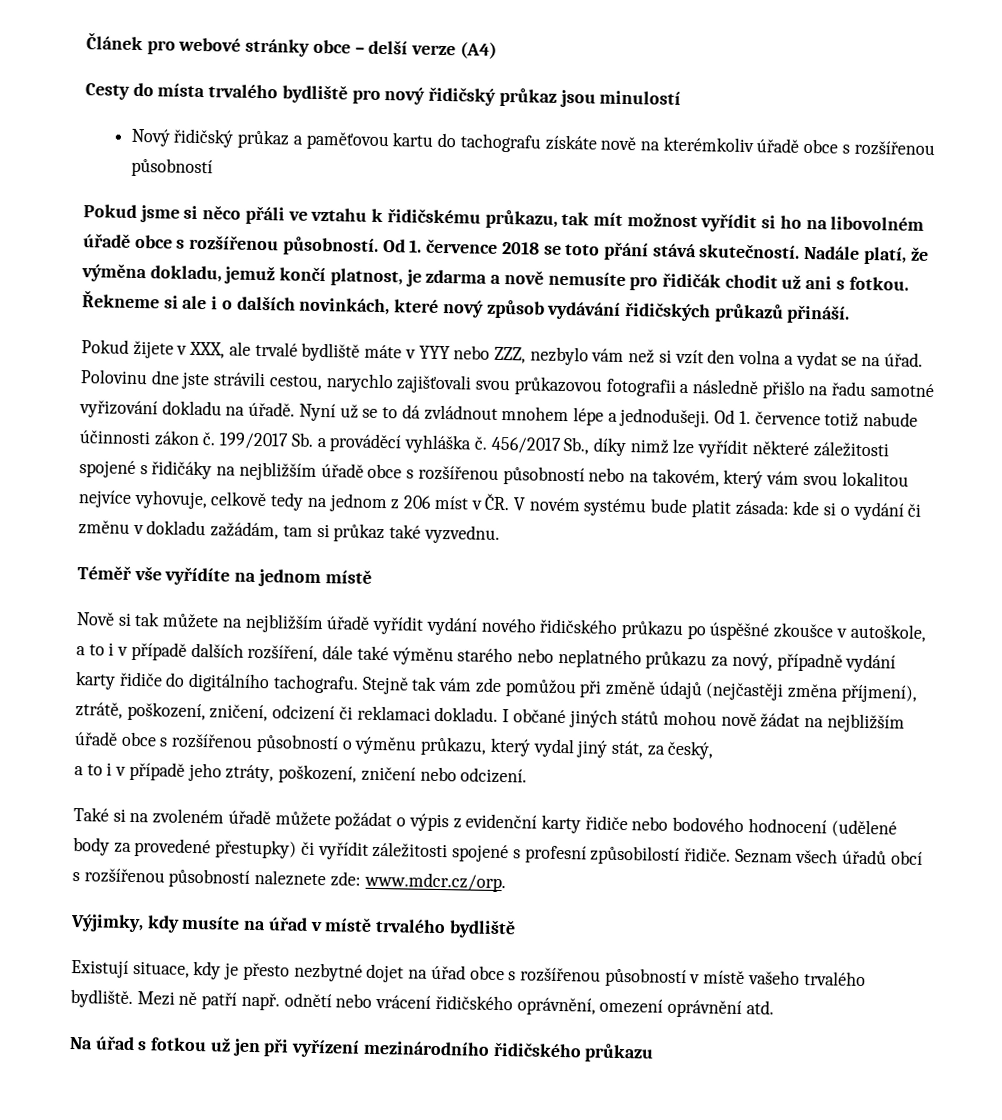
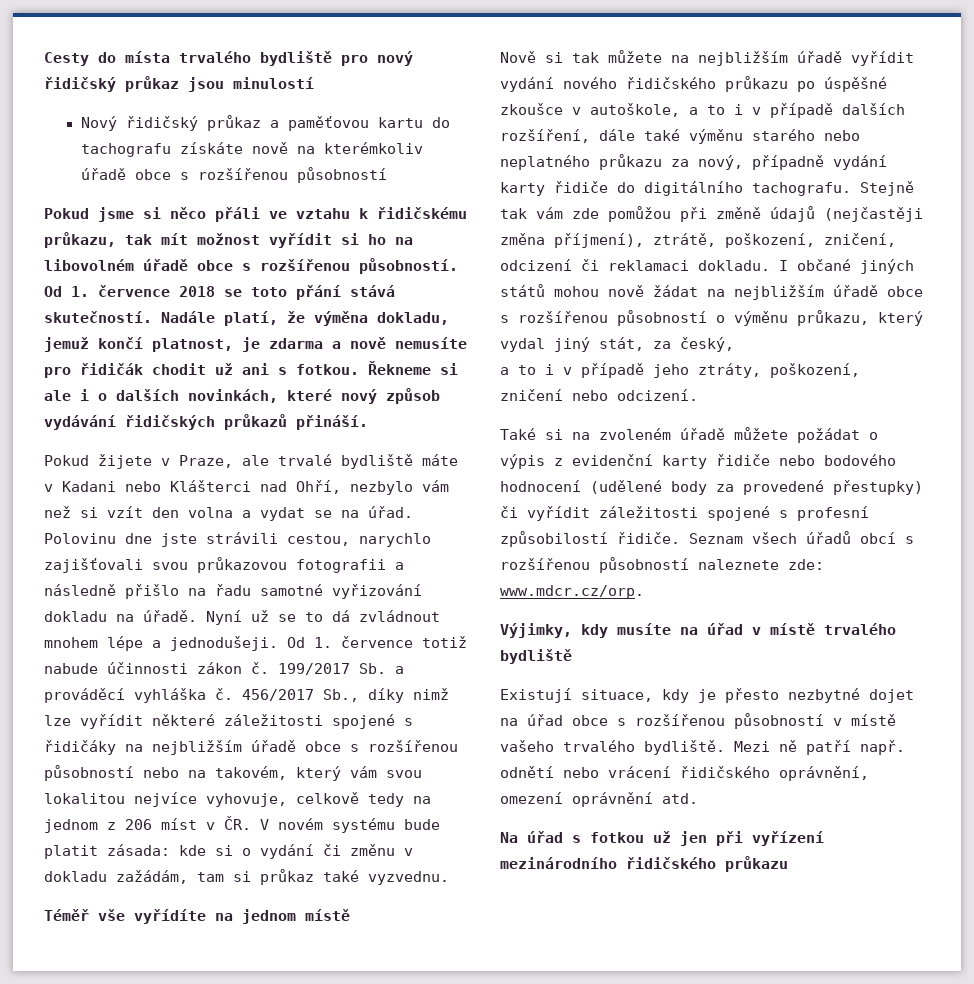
- Článek pro webové stránky obce – delší verze (A4)
- Pokud žijete v XXX, ale trvalé bydliště máte v YYY nebo ZZZ, nezbylo vám než si vzít den volna a vydat se na úřad.
+ Pokud žijete v Praze, ale trvalé bydliště máte v Kadani nebo Klášterci nad Ohří, nezbylo vám než si vzít den volna a vydat se na úřad.

